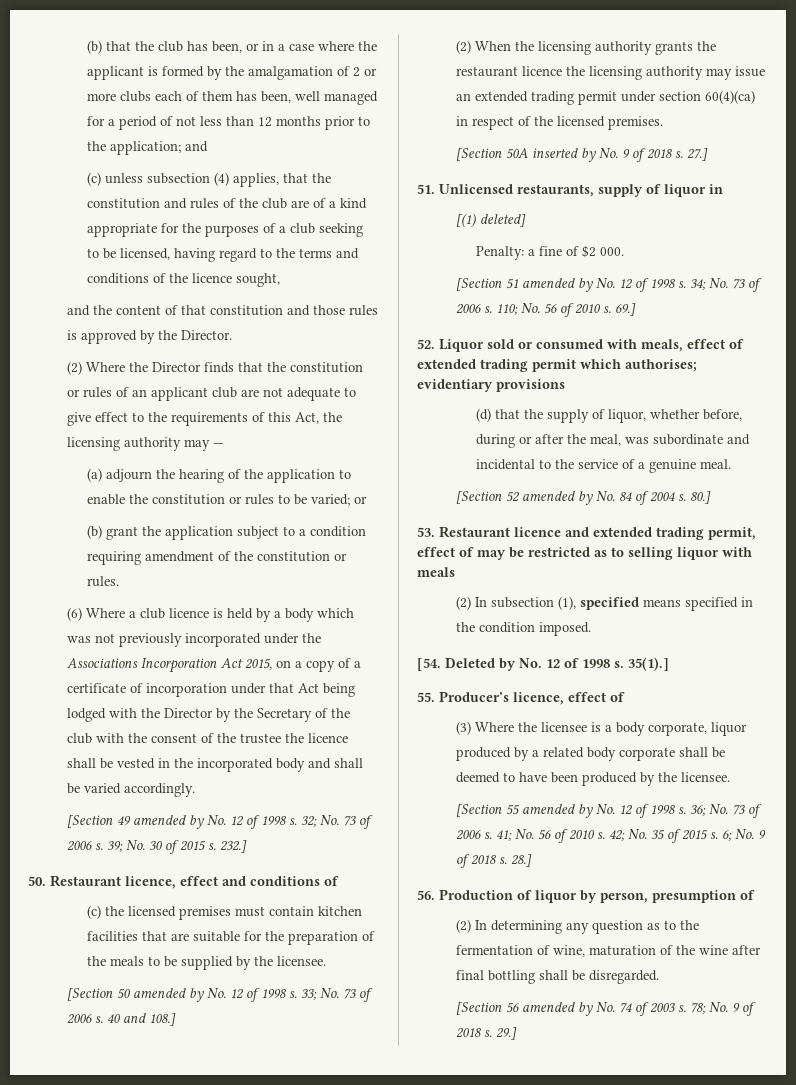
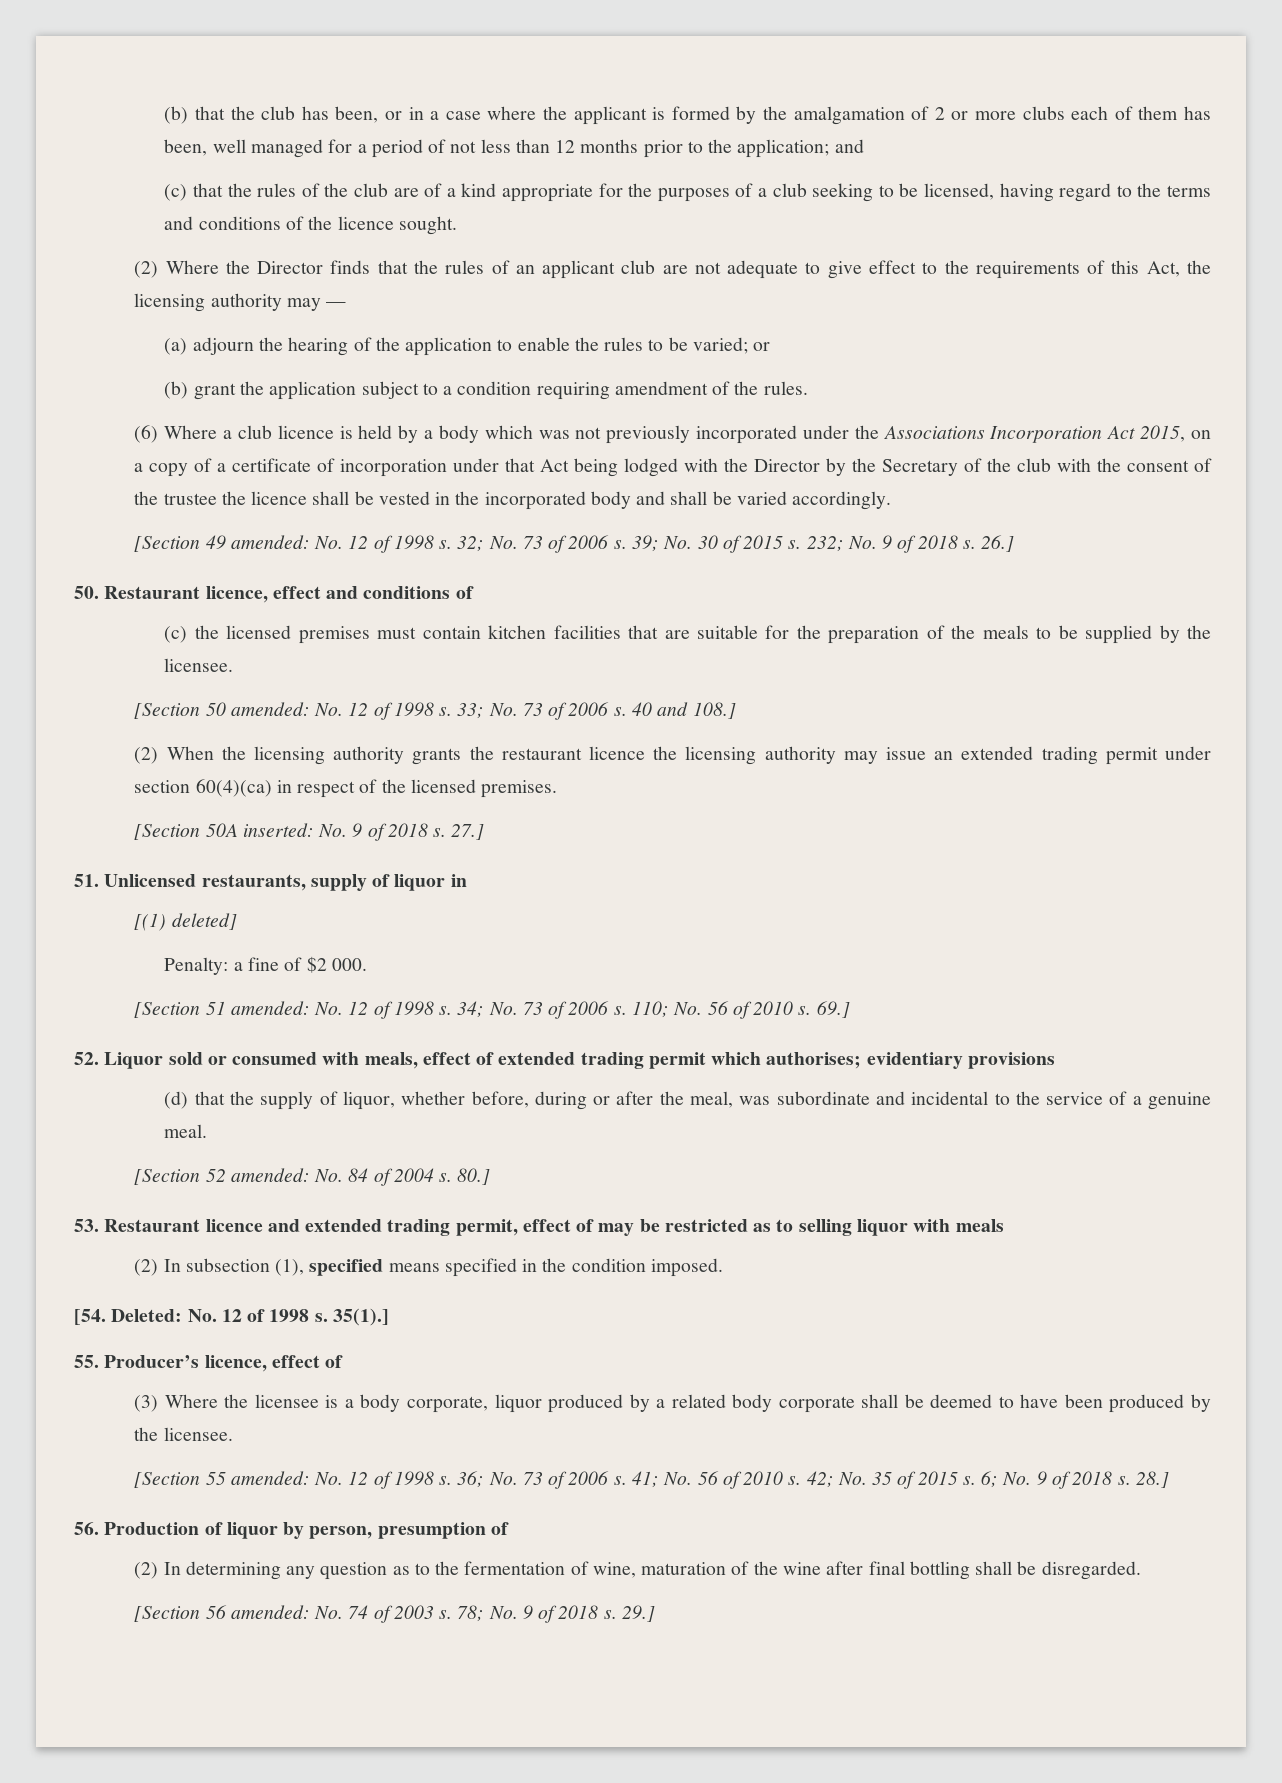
- (c) unless subsection (4) applies, that the constitution and rules of the club are of a kind appropriate for the purposes of a club seeking to be licensed, having regard to the terms and conditions of the licence sought,
- and the content of that constitution and those rules is approved by the Director.
+ (c) that the rules of the club are of a kind appropriate for the purposes of a club seeking to be licensed, having regard to the terms and conditions of the licence sought.
- (2) Where the Director finds that the constitution or rules of an applicant club are not adequate to give effect to the requirements of this Act, the licensing authority may —
+ (2) Where the Director finds that the rules of an applicant club are not adequate to give effect to the requirements of this Act, the licensing authority may —
- (a) adjourn the hearing of the application to enable the constitution or rules to be varied; or
+ (a) adjourn the hearing of the application to enable the rules to be varied; or
- (b) grant the application subject to a condition requiring amendment of the constitution or rules.
+ (b) grant the application subject to a condition requiring amendment of the rules.
- [Section 49 amended by No. 12 of 1998 s.
+ [Section 49 amended: No. 12 of 1998 s.
- 232.]
+ 232; No. 9 of 2018 s. 26.]
- [Section 50 amended by No. 12 of 1998 s.
+ [Section 50 amended: No. 12 of 1998 s.
- [Section 50A inserted by No. 9 of 2018 s.
+ [Section 50A inserted: No. 9 of 2018 s.
- [Section 51 amended by No. 12 of 1998 s.
+ [Section 51 amended: No. 12 of 1998 s.
- [Section 52 amended by No. 84 of 2004 s.
+ [Section 52 amended: No. 84 of 2004 s.
- [54. Deleted by No. 12 of 1998 s.
+ [54. Deleted: No. 12 of 1998 s.
- [Section 55 amended by No. 12 of 1998 s.
+ [Section 55 amended: No. 12 of 1998 s.
- [Section 56 amended by No. 74 of 2003 s.
+ [Section 56 amended: No. 74 of 2003 s.

